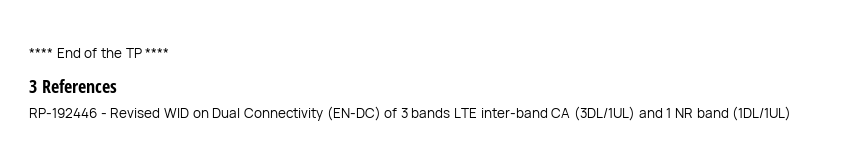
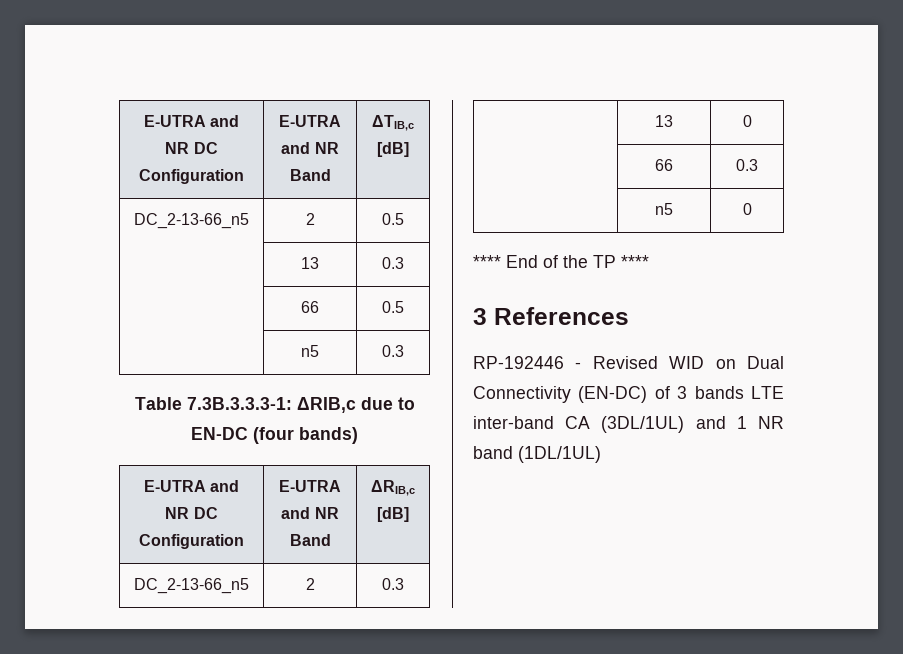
+ E-UTRA and NR DC Configuration | E-UTRA and NR Band | ΔTIB,c [dB]
+ DC_2-13-66_n5 | 2 | 0.5
+ | 13 | 0.3
+ | 66 | 0.5
+ | n5 | 0.3
+ Table 7.3B.3.3.3-1: ΔRIB,c due to EN-DC (four bands)
+ E-UTRA and NR DC Configuration | E-UTRA and NR Band | ΔRIB,c [dB]
+ DC_2-13-66_n5 | 2 | 0.3
+ | 13 | 0
+ | 66 | 0.3
+ | n5 | 0

